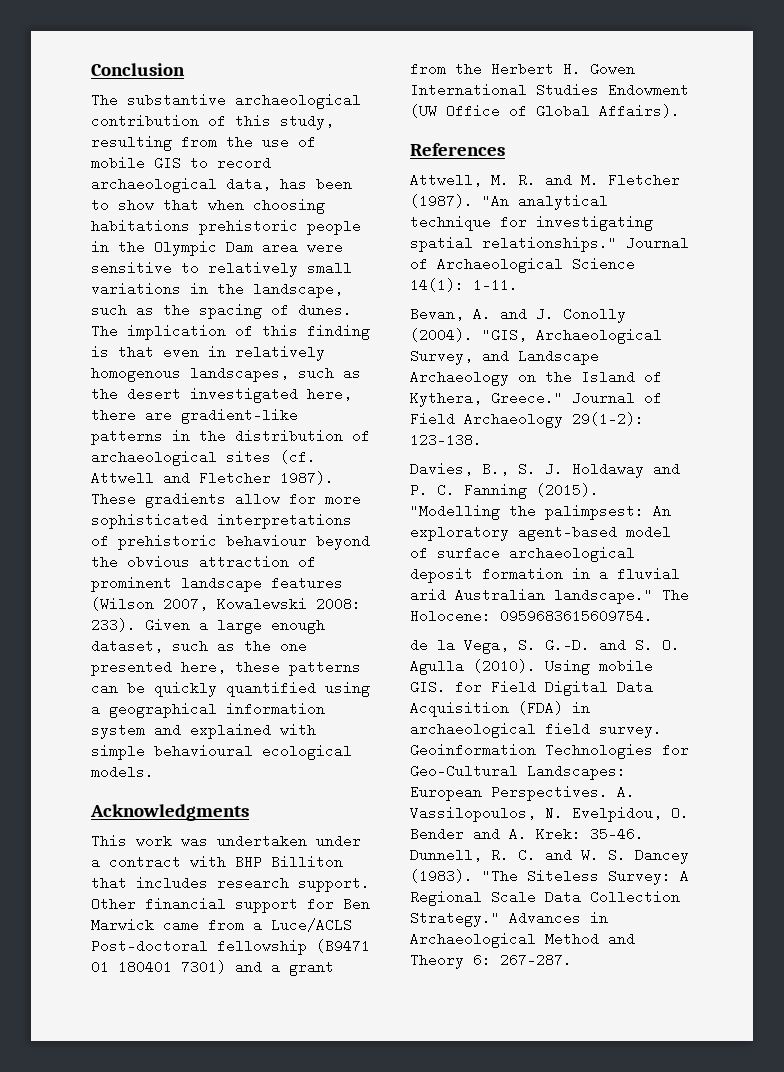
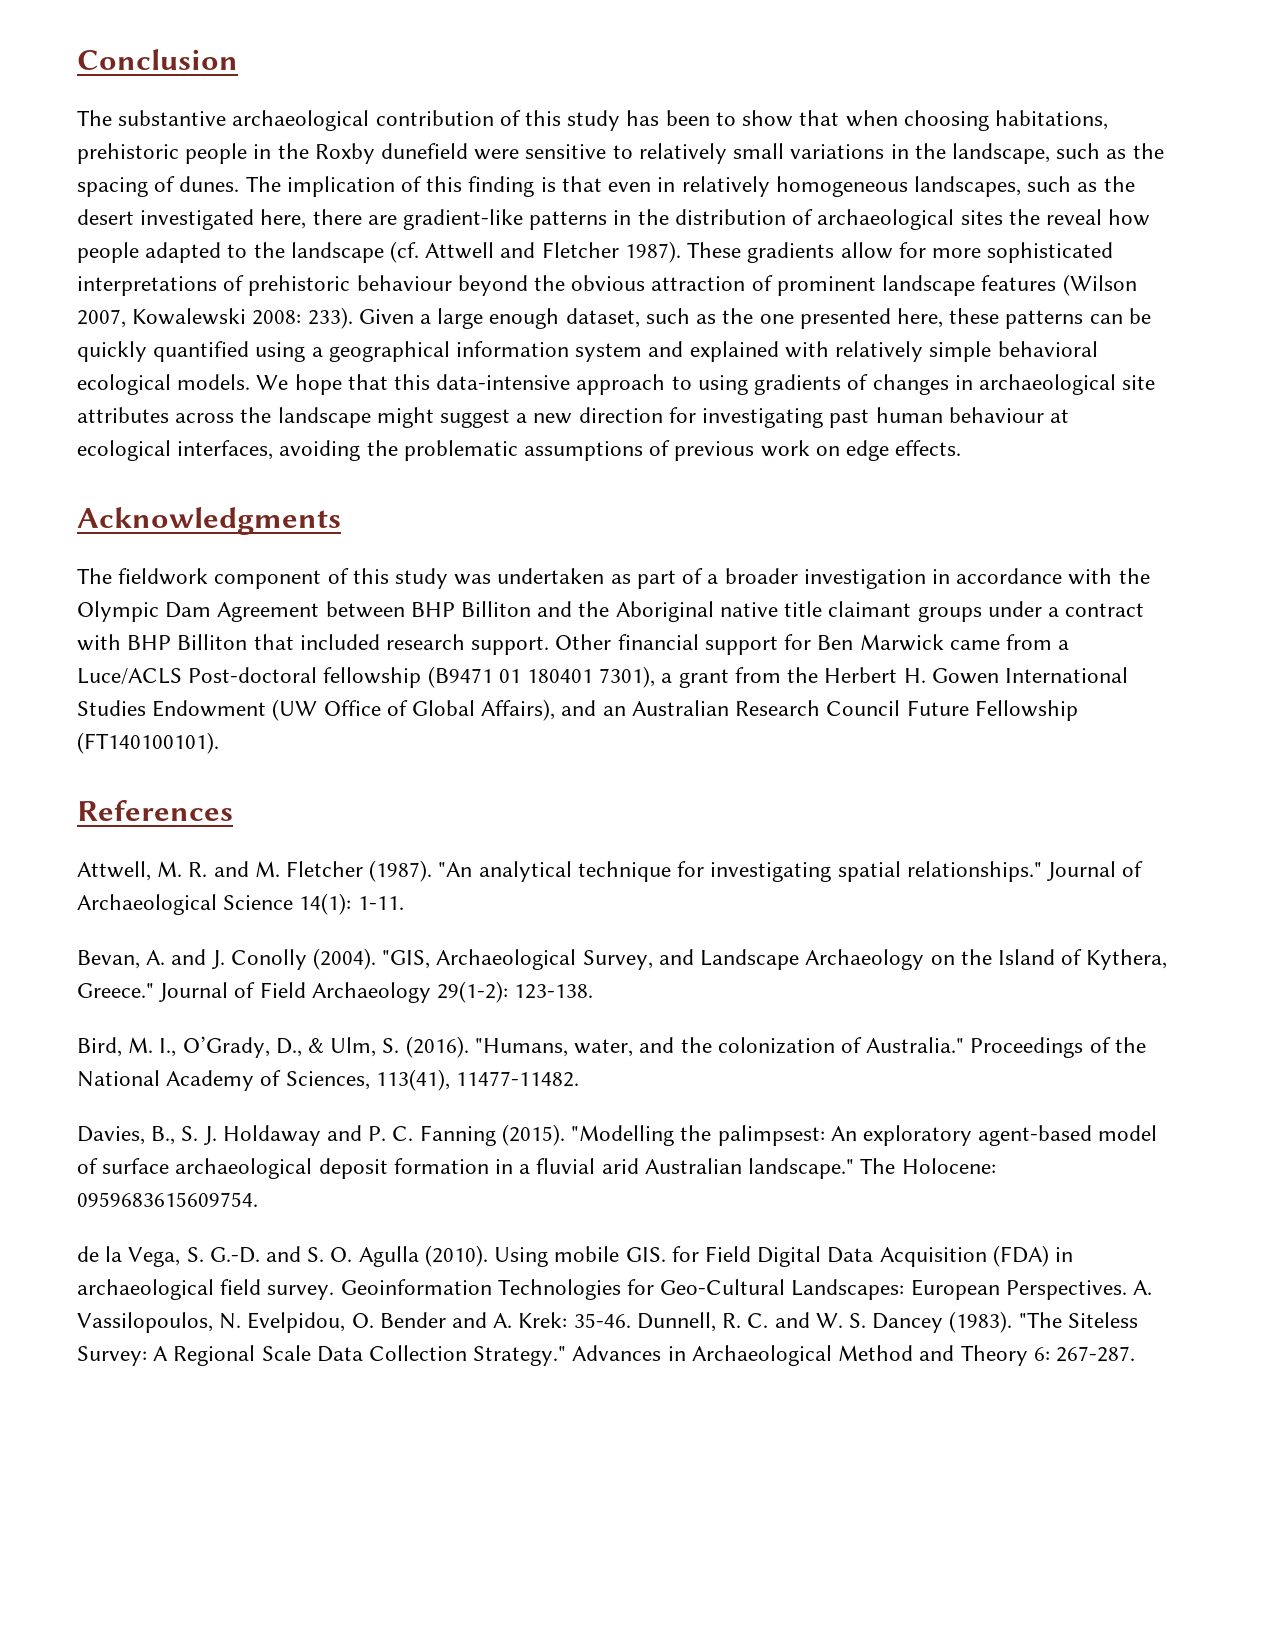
- The substantive archaeological contribution of this study, resulting from the use of mobile GIS to record archaeological data, has been to show that when choosing habitations prehistoric people in the Olympic Dam area were sensitive to relatively small variations in the landscape, such as the spacing of dunes.
+ The substantive archaeological contribution of this study has been to show that when choosing habitations, prehistoric people in the Roxby dunefield were sensitive to relatively small variations in the landscape, such as the spacing of dunes.
- The implication of this finding is that even in relatively homogenous landscapes, such as the desert investigated here, there are gradient-like patterns in the distribution of archaeological sites (cf. Attwell and Fletcher 1987).
+ The implication of this finding is that even in relatively homogeneous landscapes, such as the desert investigated here, there are gradient-like patterns in the distribution of archaeological sites the reveal how people adapted to the landscape (cf. Attwell and Fletcher 1987).
- Given a large enough dataset, such as the one presented here, these patterns can be quickly quantified using a geographical information system and explained with simple behavioural ecological models.
+ Given a large enough dataset, such as the one presented here, these patterns can be quickly quantified using a geographical information system and explained with relatively simple behavioral ecological models. We hope that this data-intensive approach to using gradients of changes in archaeological site attributes across the landscape might suggest a new direction for investigating past human behaviour at ecological interfaces, avoiding the problematic assumptions of previous work on edge effects.
  Acknowledgments
- This work was undertaken under a contract with BHP Billiton that includes research support.
+ The fieldwork component of this study was undertaken as part of a broader investigation in accordance with the Olympic Dam Agreement between BHP Billiton and the Aboriginal native title claimant groups under a contract with BHP Billiton that included research support.
- Other financial support for Ben Marwick came from a Luce/ACLS Post-doctoral fellowship (B9471 01 180401 7301) and a grant from the Herbert H. Gowen International Studies Endowment (UW Office of Global Affairs).
+ Other financial support for Ben Marwick came from a Luce/ACLS Post-doctoral fellowship (B9471 01 180401 7301), a grant from the Herbert H. Gowen International Studies Endowment (UW Office of Global Affairs), and an Australian Research Council Future Fellowship (FT140100101).
+ Bird, M. I., O’Grady, D., & Ulm, S. (2016). "Humans, water, and the colonization of Australia." Proceedings of the National Academy of Sciences, 113(41), 11477-11482.

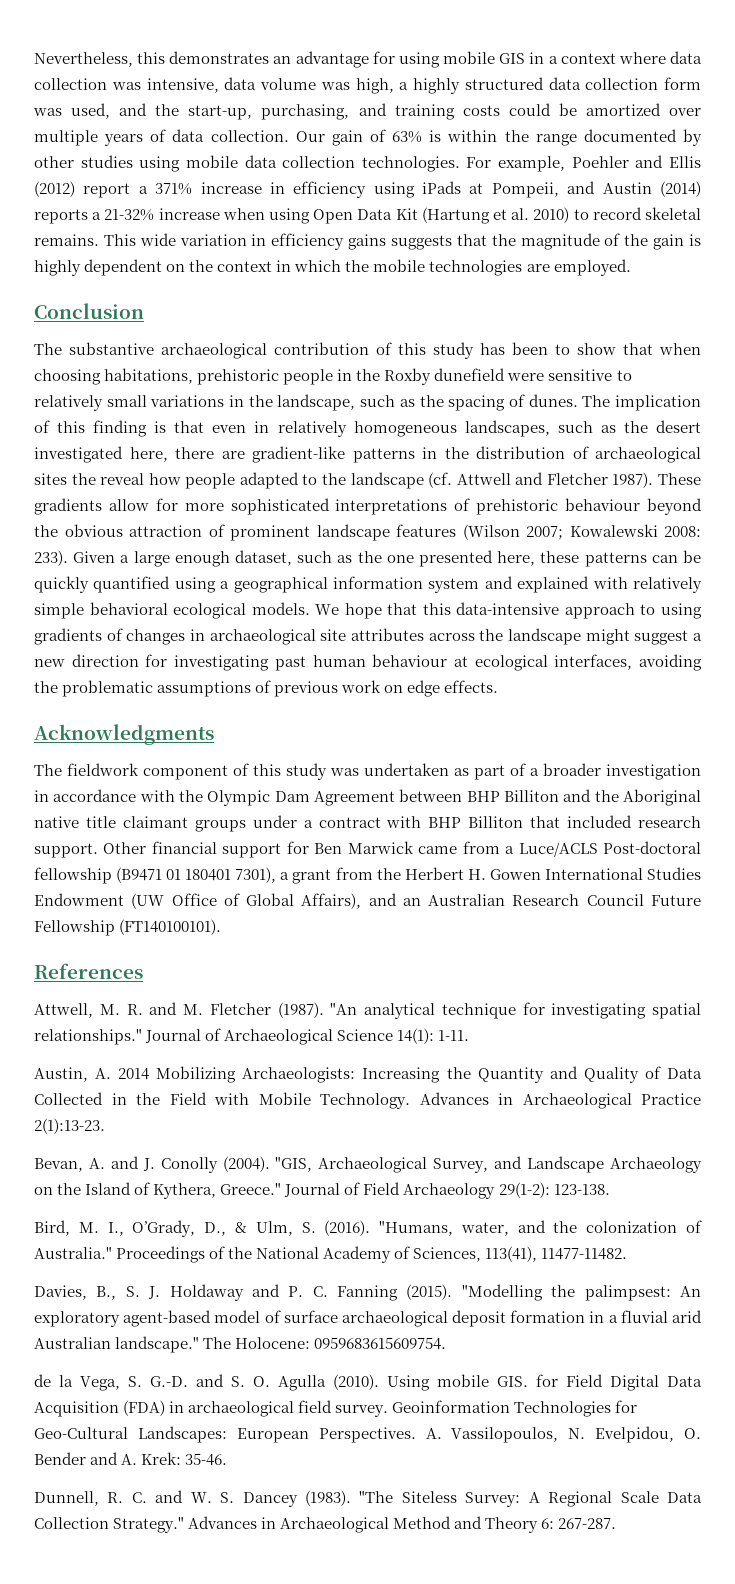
+ Nevertheless, this demonstrates an advantage for using mobile GIS in a context where data collection was intensive, data volume was high, a highly structured data collection form was used, and the start-up, purchasing, and training costs could be amortized over multiple years of data collection. Our gain of 63% is within the range documented by other studies using mobile data collection technologies. For example, Poehler and Ellis (2012) report a 371% increase in efficiency using iPads at Pompeii, and Austin (2014) reports a 21-32% increase when using Open Data Kit (Hartung et al. 2010) to record skeletal remains. This wide variation in efficiency gains suggests that the magnitude of the gain is highly dependent on the context in which the mobile technologies are employed.
- These gradients allow for more sophisticated interpretations of prehistoric behaviour beyond the obvious attraction of prominent landscape features (Wilson 2007, Kowalewski 2008: 233).
+ These gradients allow for more sophisticated interpretations of prehistoric behaviour beyond the obvious attraction of prominent landscape features (Wilson 2007; Kowalewski 2008: 233).
+ Austin, A. 2014 Mobilizing Archaeologists: Increasing the Quantity and Quality of Data Collected in the Field with Mobile Technology. Advances in Archaeological Practice 2(1):13-23.
- A. Vassilopoulos, N. Evelpidou, O. Bender and A. Krek: 35-46. Dunnell, R. C. and W. S. Dancey (1983).
+ A. Vassilopoulos, N. Evelpidou, O. Bender and A. Krek: 35-46.
+ Dunnell, R. C. and W. S. Dancey (1983).

